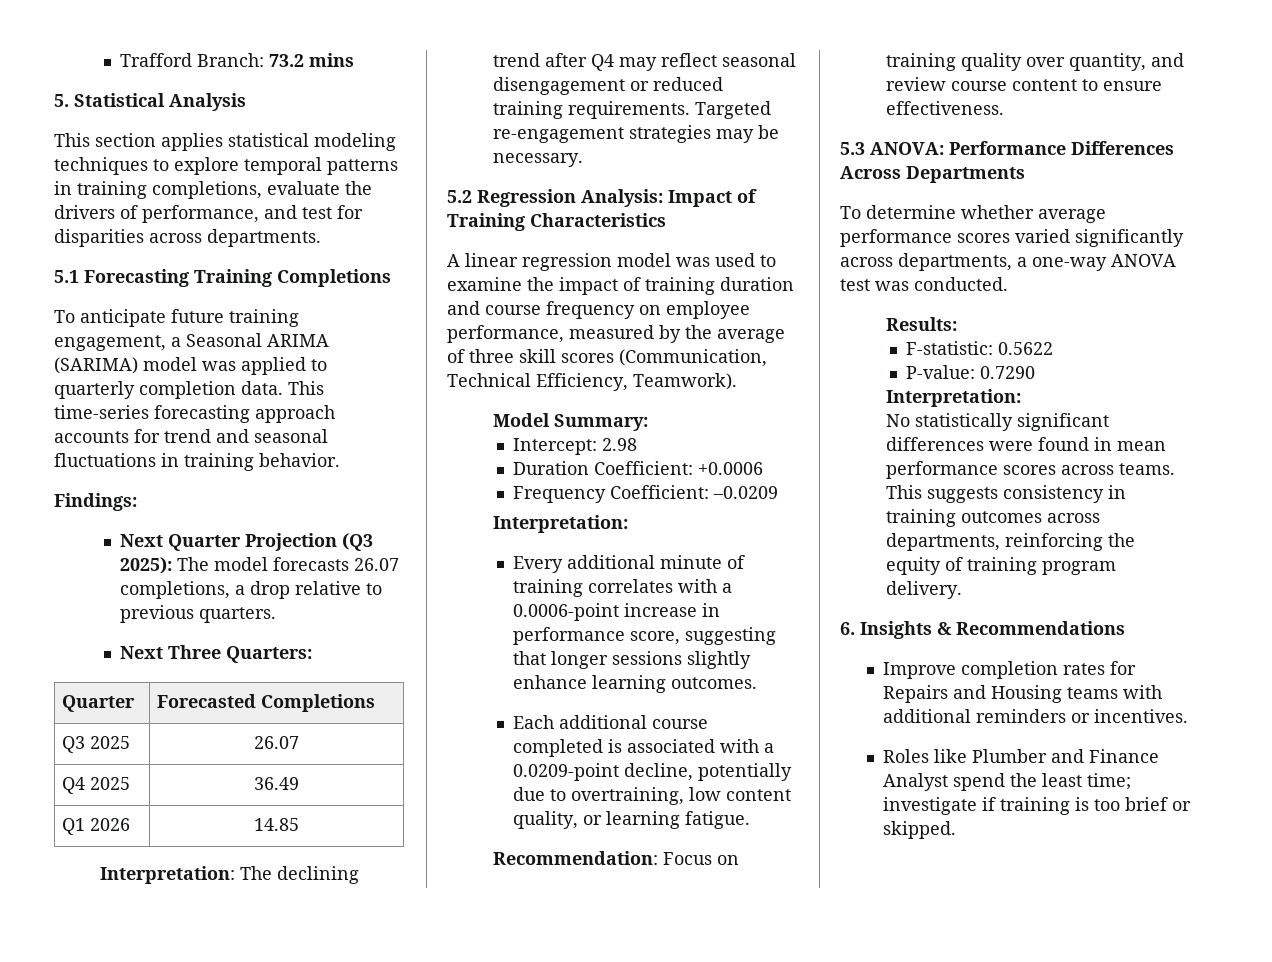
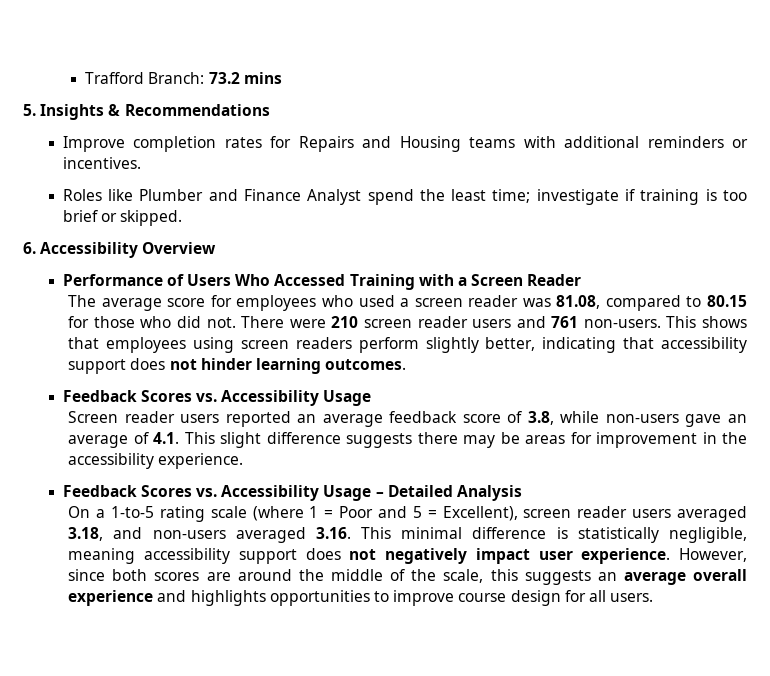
- 5. Statistical Analysis
- This section applies statistical modeling techniques to explore temporal patterns in training completions, evaluate the drivers of performance, and test for disparities across departments.
- 5.1 Forecasting Training Completions
- To anticipate future training engagement, a Seasonal ARIMA (SARIMA) model was applied to quarterly completion data. This time-series forecasting approach accounts for trend and seasonal fluctuations in training behavior.
- Findings:
- Next Quarter Projection (Q3 2025): The model forecasts 26.07 completions, a drop relative to previous quarters.
- Next Three Quarters:
- Quarter | Forecasted Completions
- Q3 2025 | 26.07
- Q4 2025 | 36.49
- Q1 2026 | 14.85
- Interpretation: The declining trend after Q4 may reflect seasonal disengagement or reduced training requirements. Targeted re-engagement strategies may be necessary.
- 5.2 Regression Analysis: Impact of Training Characteristics
- A linear regression model was used to examine the impact of training duration and course frequency on employee performance, measured by the average of three skill scores (Communication, Technical Efficiency, Teamwork).
- Model Summary:
- Intercept: 2.98
- Duration Coefficient: +0.0006
- Frequency Coefficient: –0.0209
- Interpretation:
- Every additional minute of training correlates with a 0.0006-point increase in performance score, suggesting that longer sessions slightly enhance learning outcomes.
- Each additional course completed is associated with a 0.0209-point decline, potentially due to overtraining, low content quality, or learning fatigue.
- Recommendation: Focus on training quality over quantity, and review course content to ensure effectiveness.
- 5.3 ANOVA: Performance Differences Across Departments
- To determine whether average performance scores varied significantly across departments, a one-way ANOVA test was conducted.
- Results:
- F-statistic: 0.5622
- P-value: 0.7290
- Interpretation:
- No statistically significant differences were found in mean performance scores across teams. This suggests consistency in training outcomes across departments, reinforcing the equity of training program delivery.
- 6. Insights & Recommendations
+ 5. Insights & Recommendations
+ 6. Accessibility Overview
+ Performance of Users Who Accessed Training with a Screen Reader
+ The average score for employees who used a screen reader was 81.08, compared to 80.15 for those who did not. There were 210 screen reader users and 761 non-users. This shows that employees using screen readers perform slightly better, indicating that accessibility support does not hinder learning outcomes.
+ Feedback Scores vs. Accessibility Usage
+ Screen reader users reported an average feedback score of 3.8, while non-users gave an average of 4.1. This slight difference suggests there may be areas for improvement in the accessibility experience.
+ Feedback Scores vs. Accessibility Usage – Detailed Analysis
+ On a 1-to-5 rating scale (where 1 = Poor and 5 = Excellent), screen reader users averaged 3.18, and non-users averaged 3.16. This minimal difference is statistically negligible, meaning accessibility support does not negatively impact user experience. However, since both scores are around the middle of the scale, this suggests an average overall experience and highlights opportunities to improve course design for all users.

